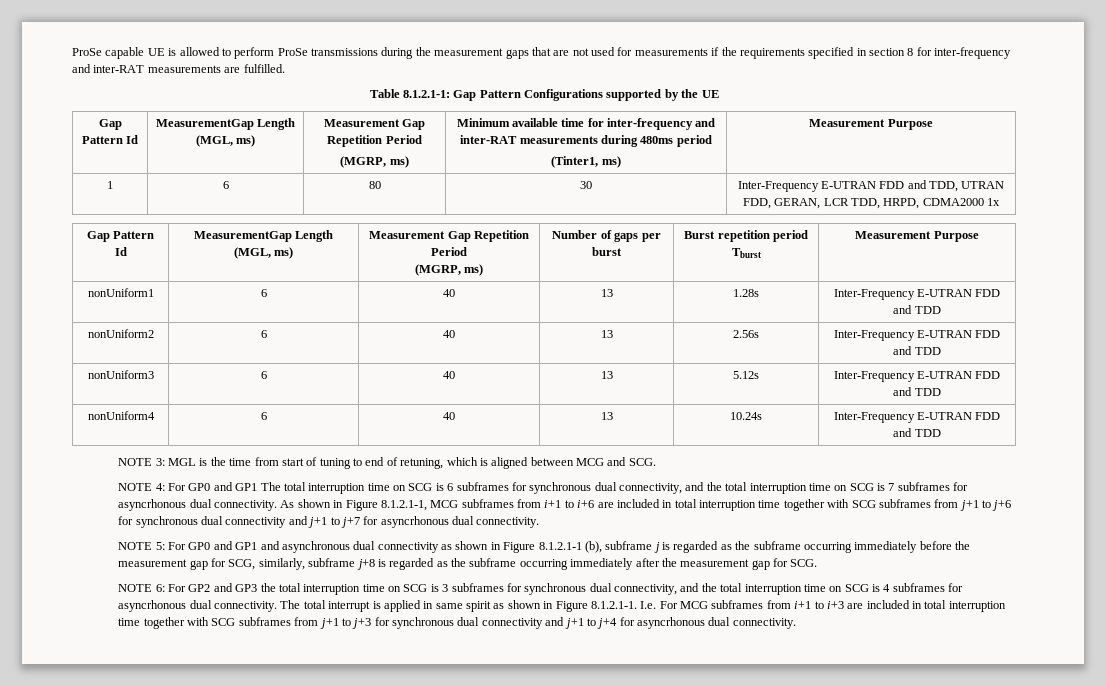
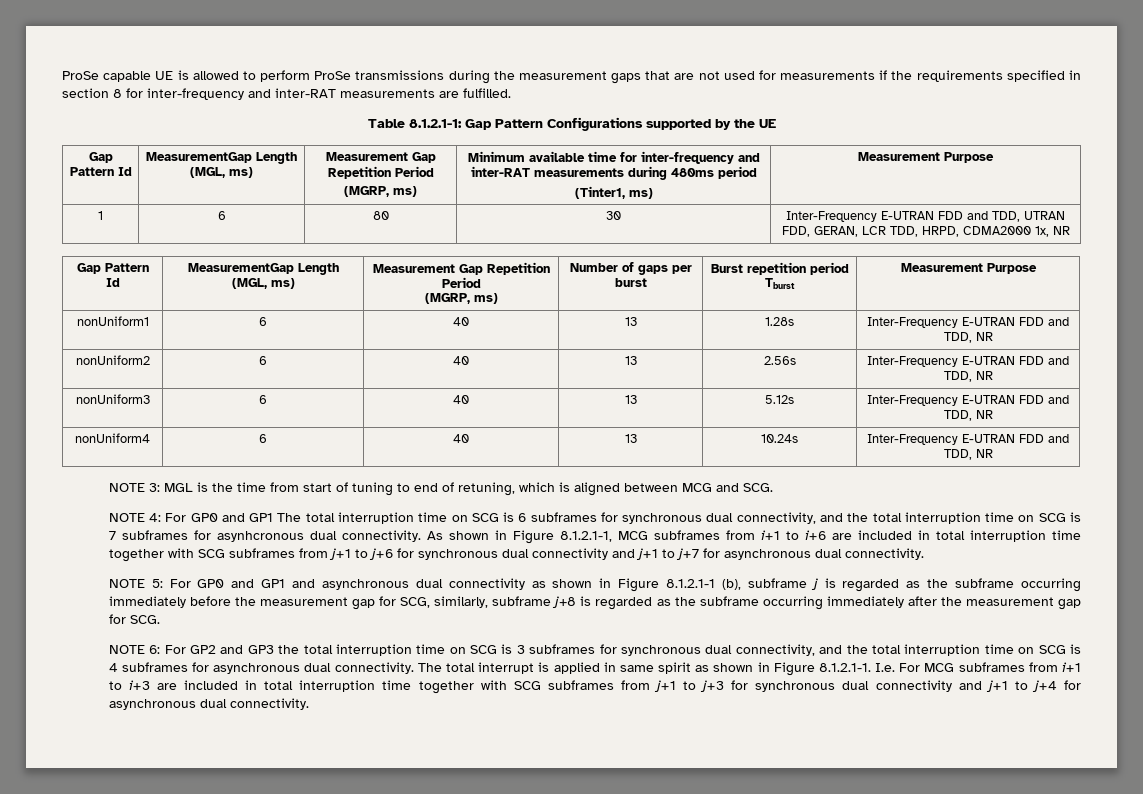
- 1 | 6 | 80 | 30 | Inter-Frequency E-UTRAN FDD and TDD, UTRAN FDD, GERAN, LCR TDD, HRPD, CDMA2000 1x
+ 1 | 6 | 80 | 30 | Inter-Frequency E-UTRAN FDD and TDD, UTRAN FDD, GERAN, LCR TDD, HRPD, CDMA2000 1x, NR
- nonUniform1 | 6 | 40 | 13 | 1.28s | Inter-Frequency E-UTRAN FDD and TDD
+ nonUniform1 | 6 | 40 | 13 | 1.28s | Inter-Frequency E-UTRAN FDD and TDD, NR
- nonUniform2 | 6 | 40 | 13 | 2.56s | Inter-Frequency E-UTRAN FDD and TDD
+ nonUniform2 | 6 | 40 | 13 | 2.56s | Inter-Frequency E-UTRAN FDD and TDD, NR
- nonUniform3 | 6 | 40 | 13 | 5.12s | Inter-Frequency E-UTRAN FDD and TDD
+ nonUniform3 | 6 | 40 | 13 | 5.12s | Inter-Frequency E-UTRAN FDD and TDD, NR
- nonUniform4 | 6 | 40 | 13 | 10.24s | Inter-Frequency E-UTRAN FDD and TDD
+ nonUniform4 | 6 | 40 | 13 | 10.24s | Inter-Frequency E-UTRAN FDD and TDD, NR
- NOTE 4: For GP0 and GP1 The total interruption time on SCG is 6 subframes for synchronous dual connectivity, and the total interruption time on SCG is 7 subframes for asyncrhonous dual connectivity.
+ NOTE 4: For GP0 and GP1 The total interruption time on SCG is 6 subframes for synchronous dual connectivity, and the total interruption time on SCG is 7 subframes for asynhcronous dual connectivity.
- As shown in Figure 8.1.2.1-1, MCG subframes from i+1 to i+6 are included in total interruption time together with SCG subframes from j+1 to j+6 for synchronous dual connectivity and j+1 to j+7 for asyncrhonous dual connectivity.
+ As shown in Figure 8.1.2.1-1, MCG subframes from i+1 to i+6 are included in total interruption time together with SCG subframes from j+1 to j+6 for synchronous dual connectivity and j+1 to j+7 for asynchronous dual connectivity.
- NOTE 6: For GP2 and GP3 the total interruption time on SCG is 3 subframes for synchronous dual connectivity, and the total interruption time on SCG is 4 subframes for asyncrhonous dual connectivity.
+ NOTE 6: For GP2 and GP3 the total interruption time on SCG is 3 subframes for synchronous dual connectivity, and the total interruption time on SCG is 4 subframes for asynchronous dual connectivity.
- The total interrupt is applied in same spirit as shown in Figure 8.1.2.1-1. I.e. For MCG subframes from i+1 to i+3 are included in total interruption time together with SCG subframes from j+1 to j+3 for synchronous dual connectivity and j+1 to j+4 for asyncrhonous dual connectivity.
+ The total interrupt is applied in same spirit as shown in Figure 8.1.2.1-1. I.e. For MCG subframes from i+1 to i+3 are included in total interruption time together with SCG subframes from j+1 to j+3 for synchronous dual connectivity and j+1 to j+4 for asynchronous dual connectivity.

